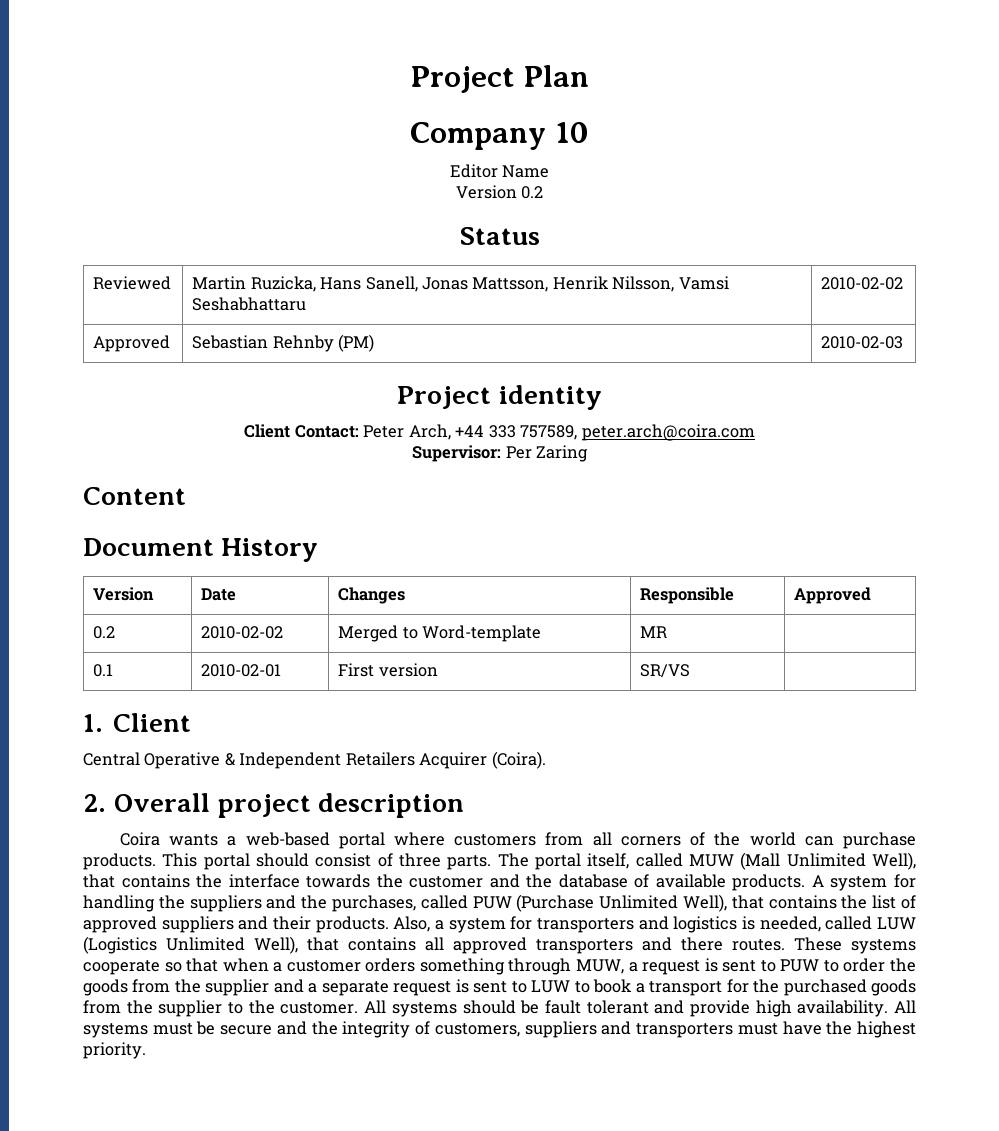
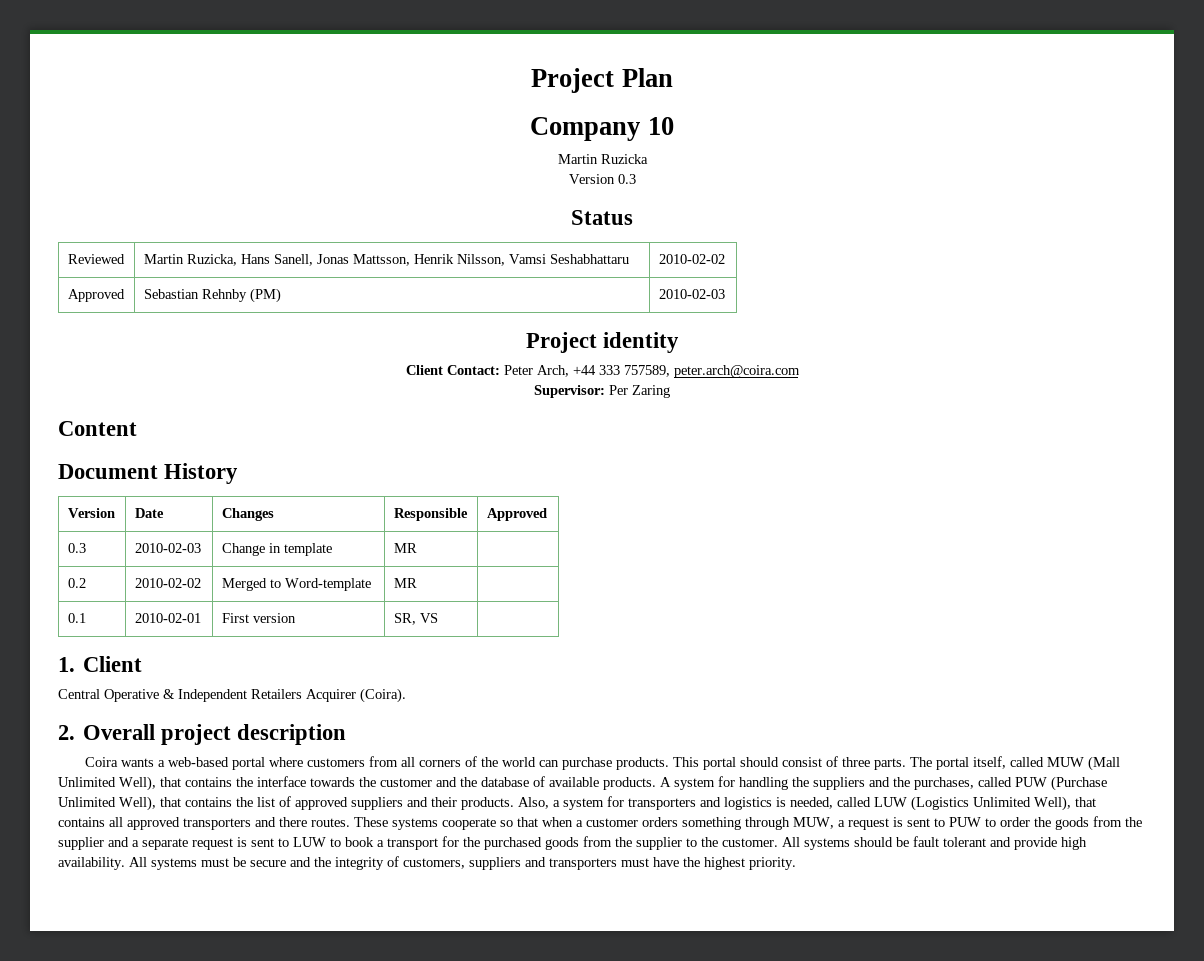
- Editor Name
- Version 0.2
+ Martin Ruzicka
+ Version 0.3
+ 0.3 | 2010-02-03 | Change in template | MR |
- 0.1 | 2010-02-01 | First version | SR/VS |
+ 0.1 | 2010-02-01 | First version | SR, VS |

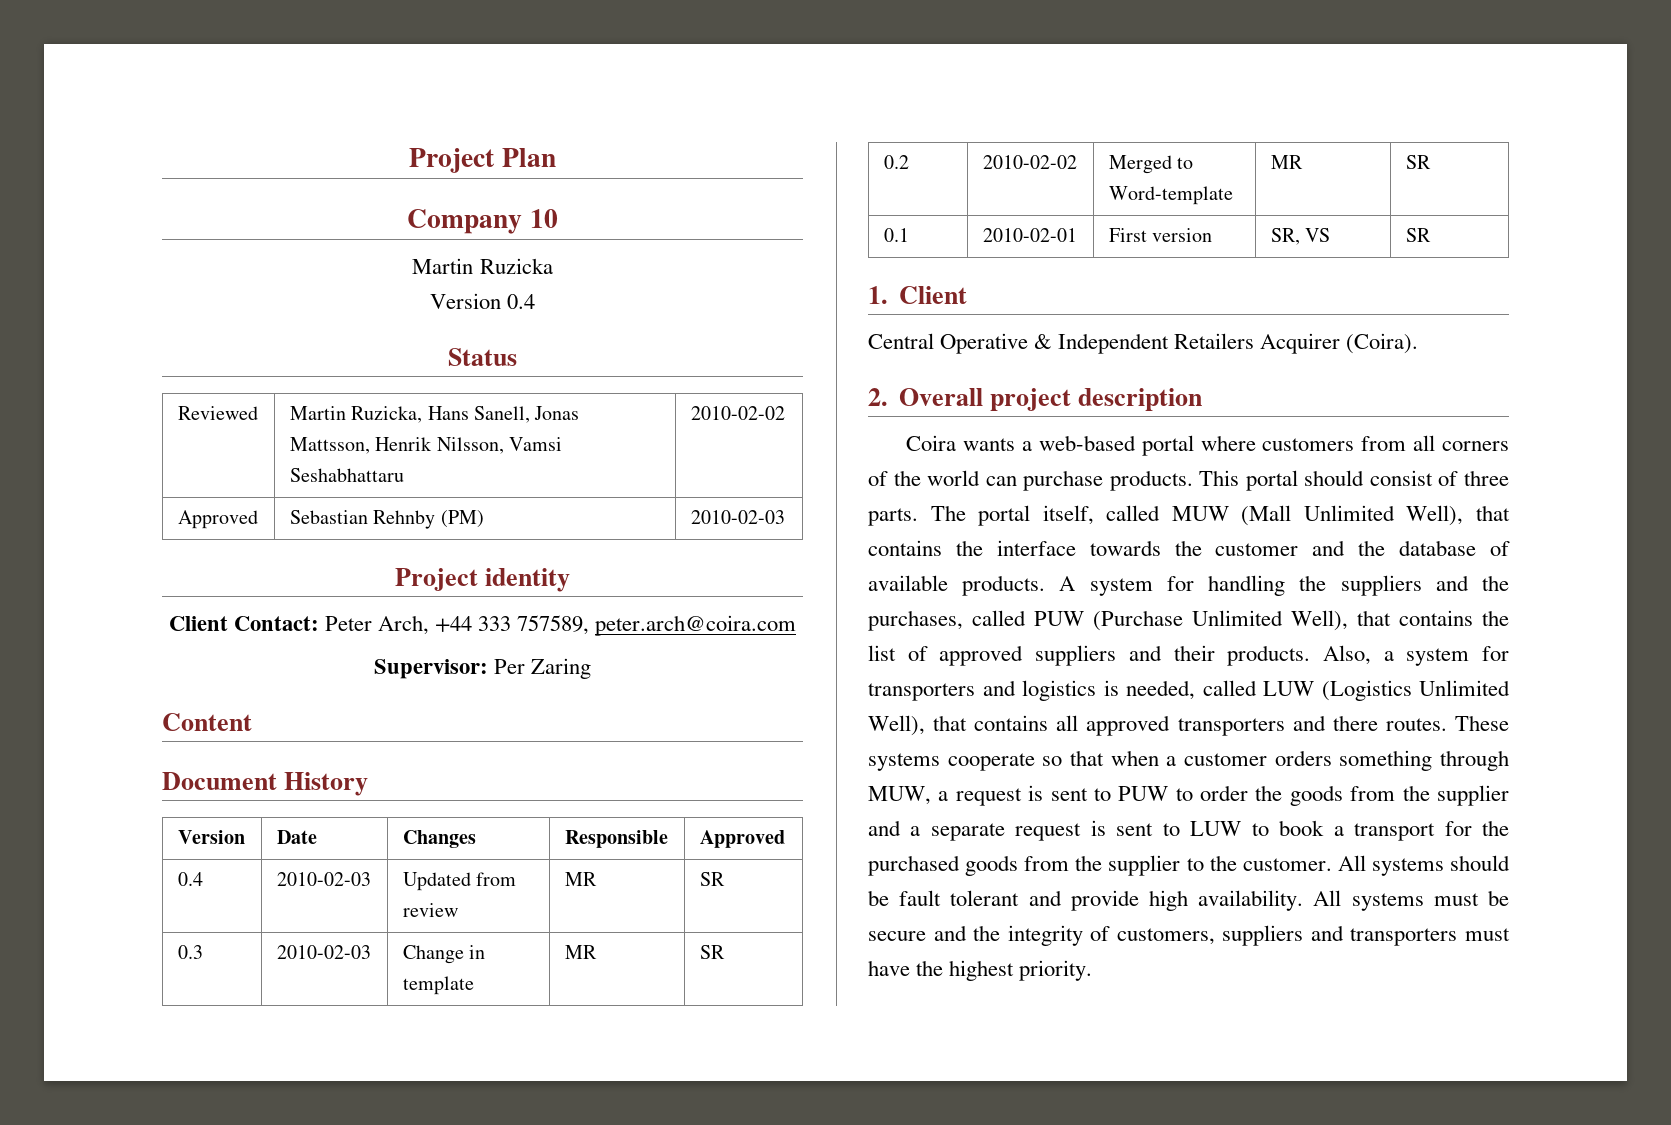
- Version 0.3
+ Version 0.4
+ 0.4 | 2010-02-03 | Updated from review | MR | SR
- 0.3 | 2010-02-03 | Change in template | MR |
+ 0.3 | 2010-02-03 | Change in template | MR | SR
- 0.2 | 2010-02-02 | Merged to Word-template | MR |
+ 0.2 | 2010-02-02 | Merged to Word-template | MR | SR
- 0.1 | 2010-02-01 | First version | SR, VS |
+ 0.1 | 2010-02-01 | First version | SR, VS | SR

